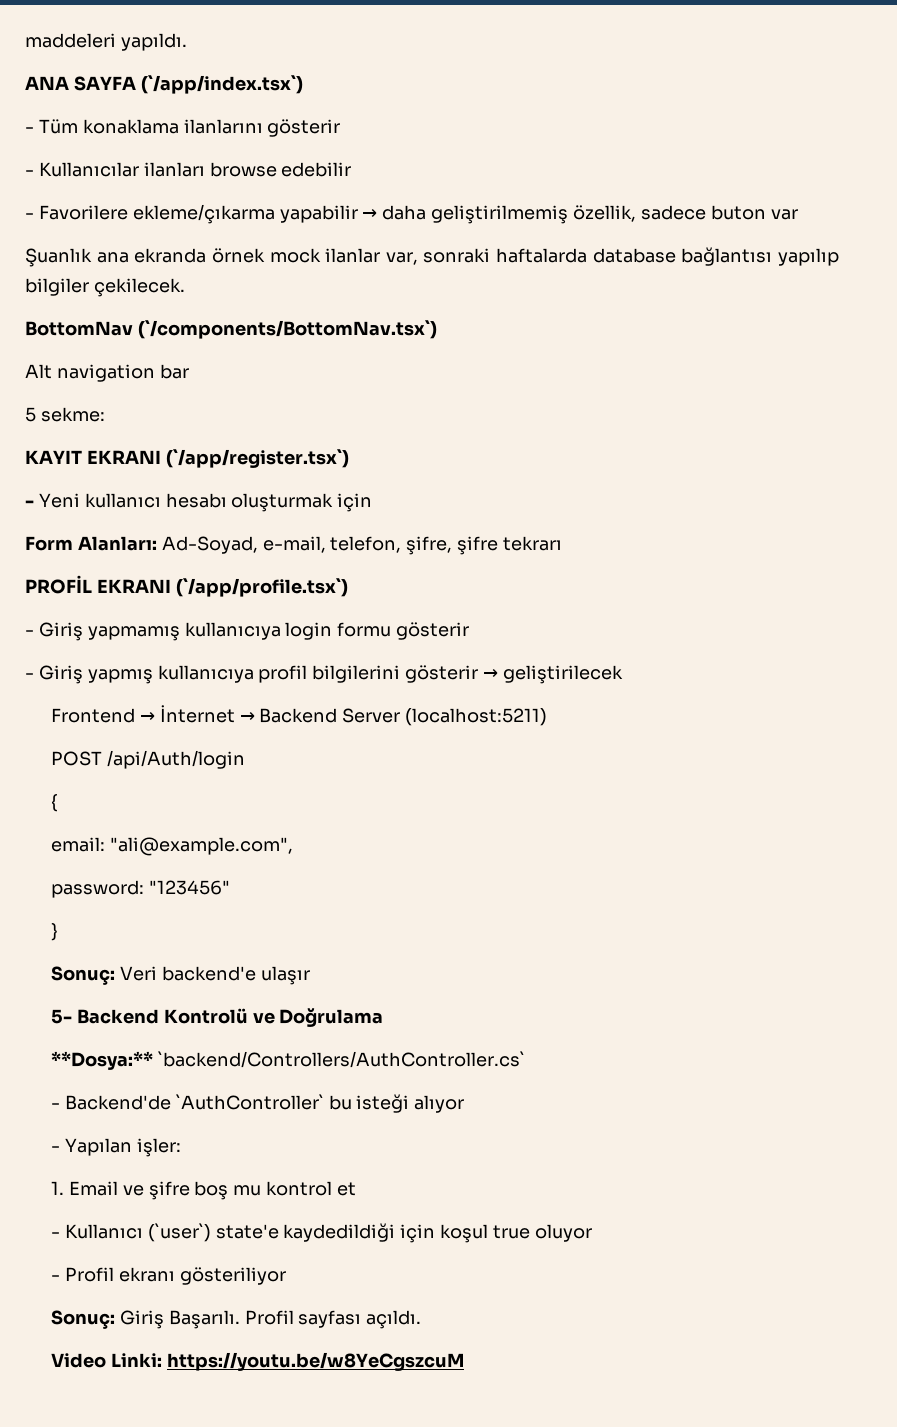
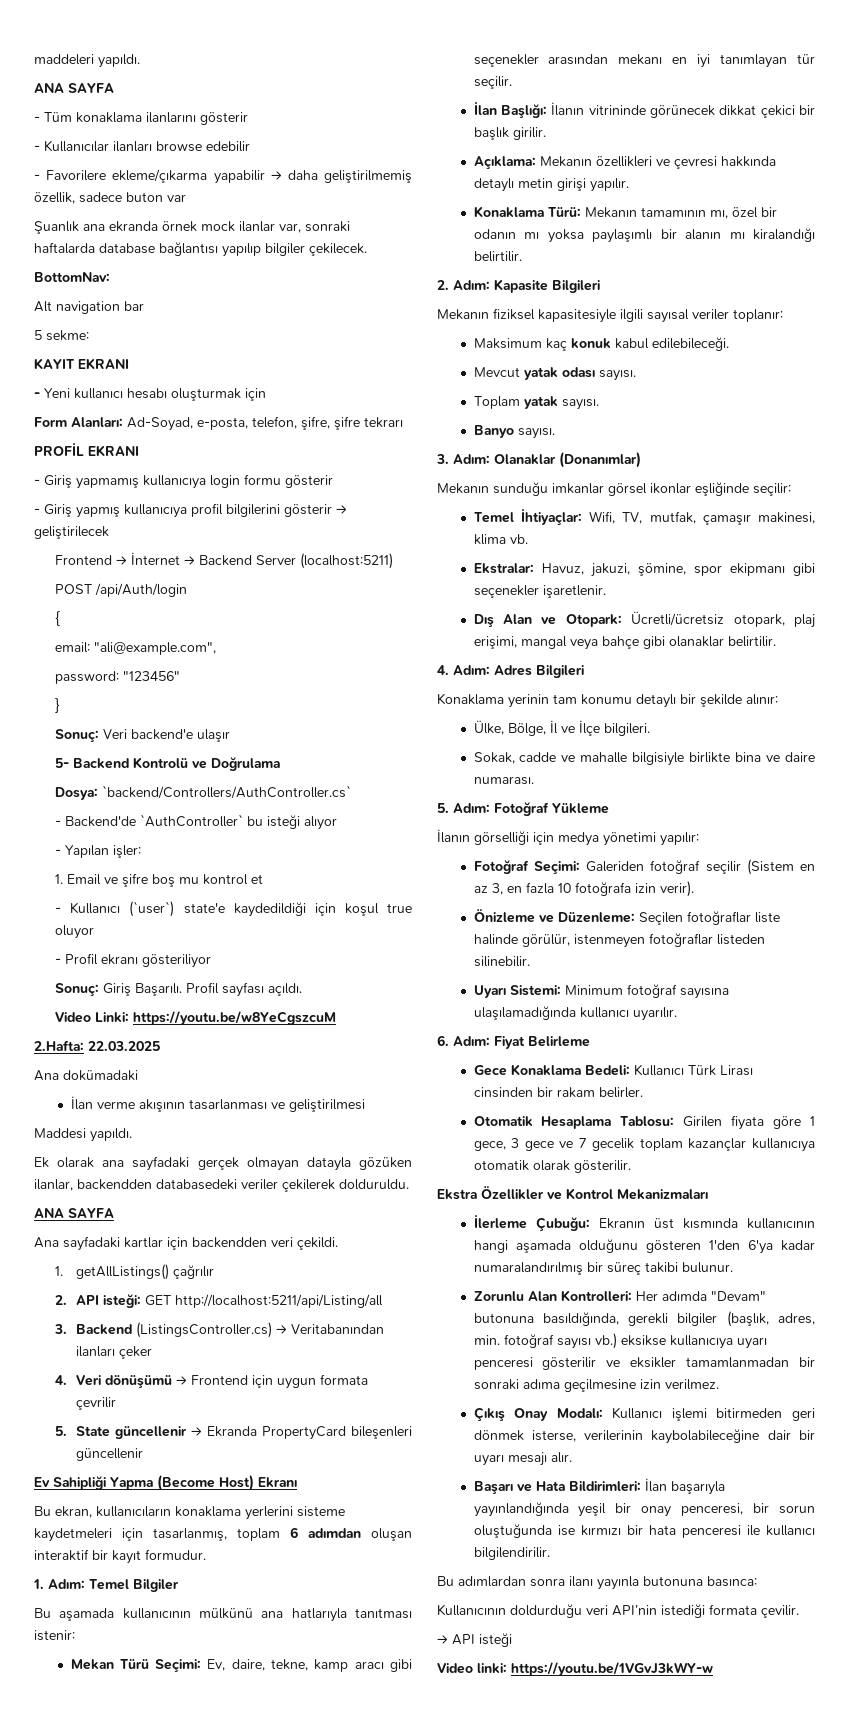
  maddeleri yapıldı.
- ANA SAYFA (`/app/index.tsx`)
+ ANA SAYFA
- BottomNav (`/components/BottomNav.tsx`)
+ BottomNav:
- KAYIT EKRANI (`/app/register.tsx`)
+ KAYIT EKRANI
- Form Alanları: Ad-Soyad, e-mail, telefon, şifre, şifre tekrarı
+ Form Alanları: Ad-Soyad, e-posta, telefon, şifre, şifre tekrarı
- PROFİL EKRANI (`/app/profile.tsx`)
+ PROFİL EKRANI
- **Dosya:** `backend/Controllers/AuthController.cs`
+ Dosya: `backend/Controllers/AuthController.cs`
+ 2.Hafta: 22.03.2025
+ Ana dokümadaki
+ İlan verme akışının tasarlanması ve geliştirilmesi
+ Maddesi yapıldı.
+ Ek olarak ana sayfadaki gerçek olmayan datayla gözüken ilanlar, backendden databasedeki veriler çekilerek dolduruldu.
+ ANA SAYFA
+ Ana sayfadaki kartlar için backendden veri çekildi.
+ 1. getAllListings() çağrılır
+ 2. API isteği: GET http://localhost:5211/api/Listing/all
+ 3. Backend (ListingsController.cs) → Veritabanından ilanları çeker
+ 4. Veri dönüşümü → Frontend için uygun formata çevrilir
+ 5. State güncellenir → Ekranda PropertyCard bileşenleri güncellenir
+ Ev Sahipliği Yapma (Become Host) Ekranı
+ Bu ekran, kullanıcıların konaklama yerlerini sisteme kaydetmeleri için tasarlanmış, toplam 6 adımdan oluşan interaktif bir kayıt formudur.
+ 1. Adım: Temel Bilgiler
+ Bu aşamada kullanıcının mülkünü ana hatlarıyla tanıtması istenir:
+ Mekan Türü Seçimi: Ev, daire, tekne, kamp aracı gibi seçenekler arasından mekanı en iyi tanımlayan tür seçilir.
+ İlan Başlığı: İlanın vitrininde görünecek dikkat çekici bir başlık girilir.
+ Açıklama: Mekanın özellikleri ve çevresi hakkında detaylı metin girişi yapılır.
+ Konaklama Türü: Mekanın tamamının mı, özel bir odanın mı yoksa paylaşımlı bir alanın mı kiralandığı belirtilir.
+ 2. Adım: Kapasite Bilgileri
+ Mekanın fiziksel kapasitesiyle ilgili sayısal veriler toplanır:
+ Maksimum kaç konuk kabul edilebileceği.
+ Mevcut yatak odası sayısı.
+ Toplam yatak sayısı.
+ Banyo sayısı.
+ 3. Adım: Olanaklar (Donanımlar)
+ Mekanın sunduğu imkanlar görsel ikonlar eşliğinde seçilir:
+ Temel İhtiyaçlar: Wifi, TV, mutfak, çamaşır makinesi, klima vb.
+ Ekstralar: Havuz, jakuzi, şömine, spor ekipmanı gibi seçenekler işaretlenir.
+ Dış Alan ve Otopark: Ücretli/ücretsiz otopark, plaj erişimi, mangal veya bahçe gibi olanaklar belirtilir.
+ 4. Adım: Adres Bilgileri
+ Konaklama yerinin tam konumu detaylı bir şekilde alınır:
+ Ülke, Bölge, İl ve İlçe bilgileri.
+ Sokak, cadde ve mahalle bilgisiyle birlikte bina ve daire numarası.
+ 5. Adım: Fotoğraf Yükleme
+ İlanın görselliği için medya yönetimi yapılır:
+ Fotoğraf Seçimi: Galeriden fotoğraf seçilir (Sistem en az 3, en fazla 10 fotoğrafa izin verir).
+ Önizleme ve Düzenleme: Seçilen fotoğraflar liste halinde görülür, istenmeyen fotoğraflar listeden silinebilir.
+ Uyarı Sistemi: Minimum fotoğraf sayısına ulaşılamadığında kullanıcı uyarılır.
+ 6. Adım: Fiyat Belirleme
+ Gece Konaklama Bedeli: Kullanıcı Türk Lirası cinsinden bir rakam belirler.
+ Otomatik Hesaplama Tablosu: Girilen fiyata göre 1 gece, 3 gece ve 7 gecelik toplam kazançlar kullanıcıya otomatik olarak gösterilir.
+ Ekstra Özellikler ve Kontrol Mekanizmaları
+ İlerleme Çubuğu: Ekranın üst kısmında kullanıcının hangi aşamada olduğunu gösteren 1'den 6'ya kadar numaralandırılmış bir süreç takibi bulunur.
+ Zorunlu Alan Kontrolleri: Her adımda "Devam" butonuna basıldığında, gerekli bilgiler (başlık, adres, min. fotoğraf sayısı vb.) eksikse kullanıcıya uyarı penceresi gösterilir ve eksikler tamamlanmadan bir sonraki adıma geçilmesine izin verilmez.
+ Çıkış Onay Modalı: Kullanıcı işlemi bitirmeden geri dönmek isterse, verilerinin kaybolabileceğine dair bir uyarı mesajı alır.
+ Başarı ve Hata Bildirimleri: İlan başarıyla yayınlandığında yeşil bir onay penceresi, bir sorun oluştuğunda ise kırmızı bir hata penceresi ile kullanıcı bilgilendirilir.
+ Bu adımlardan sonra ilanı yayınla butonuna basınca:
+ Kullanıcının doldurduğu veri API’nin istediği formata çevilir.
+ → API isteği
+ Video linki: https://youtu.be/1VGvJ3kWY-w

